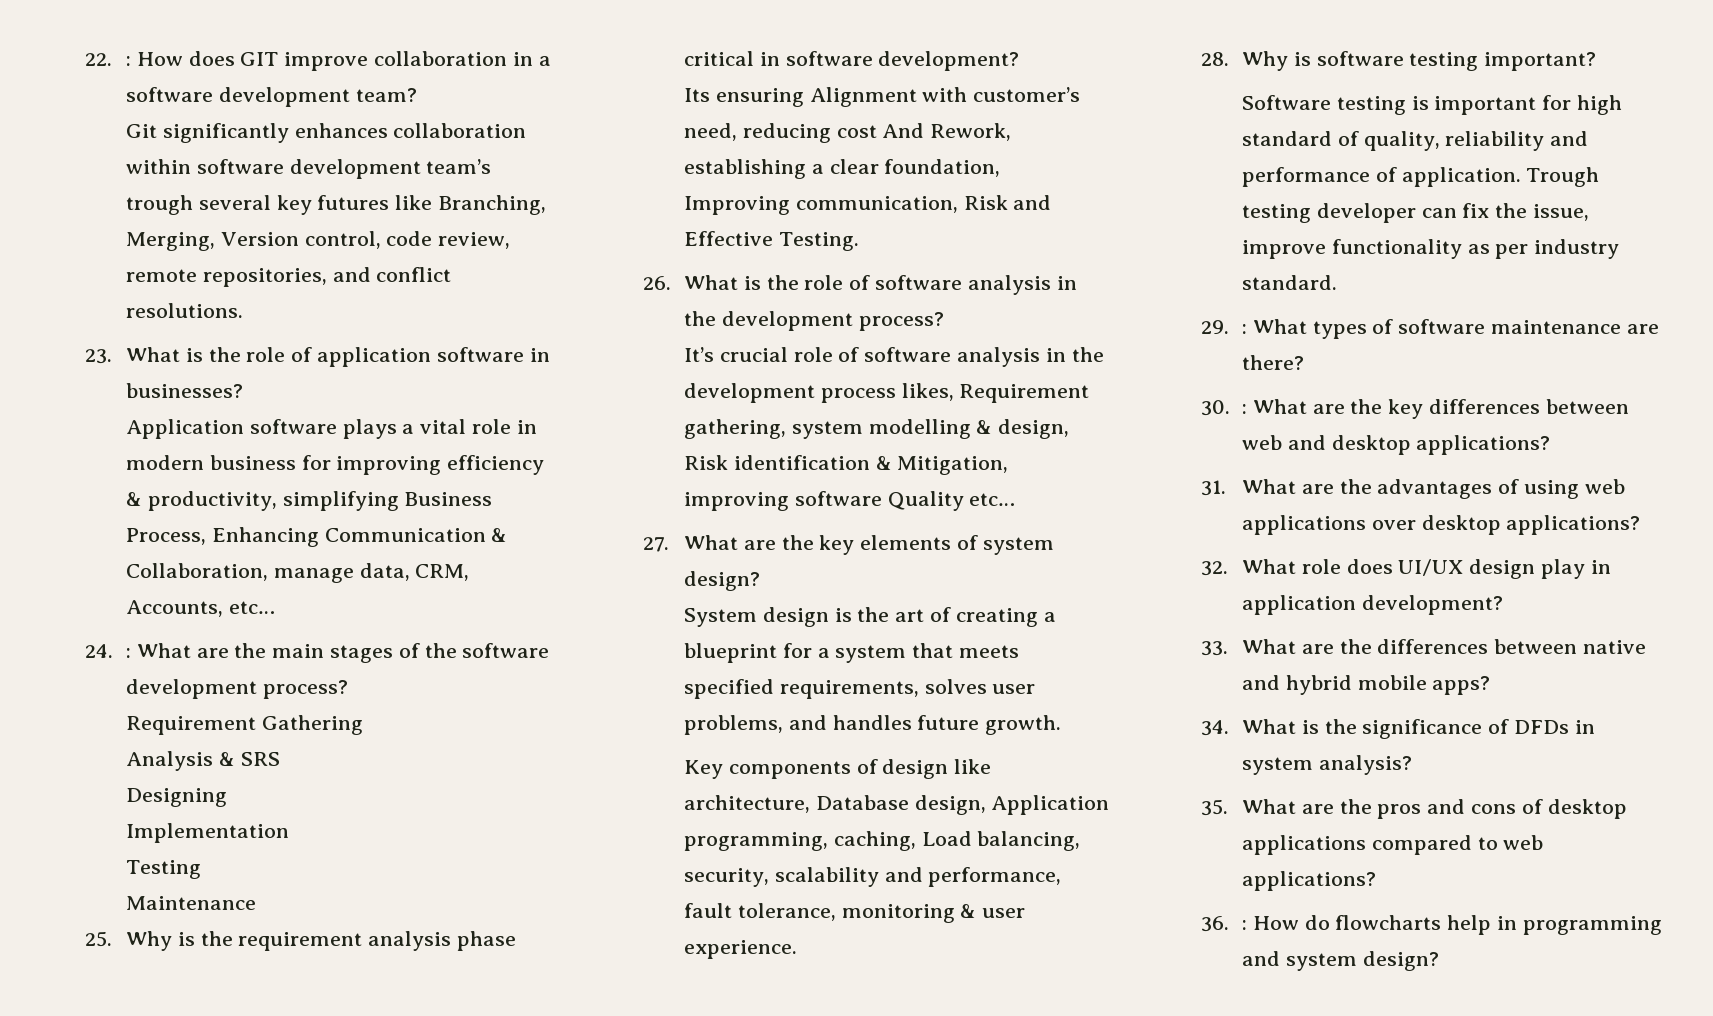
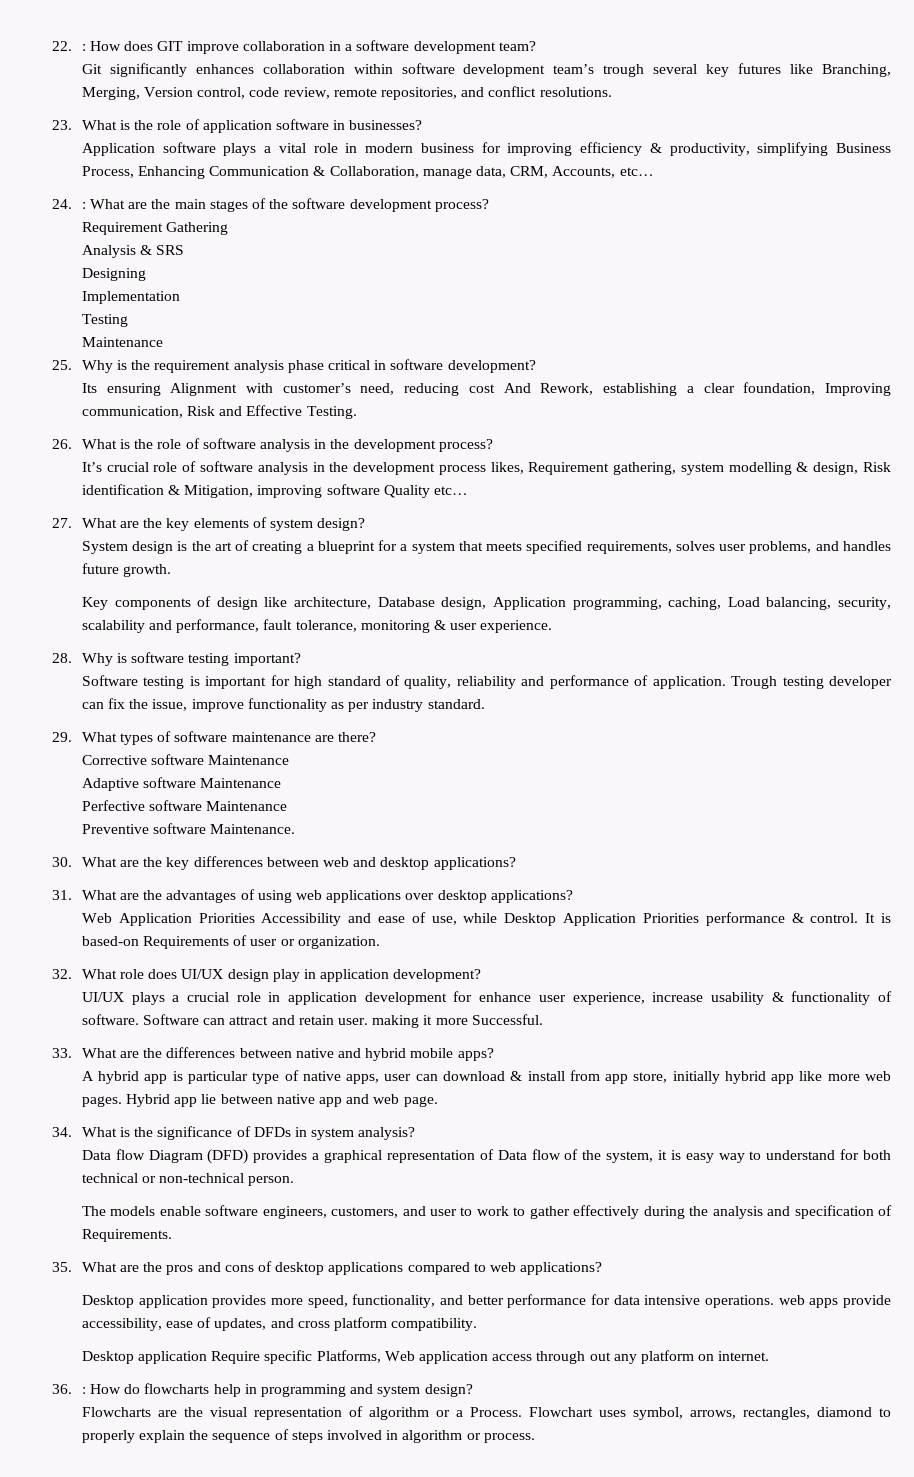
- 29. : What types of software maintenance are there?
+ 29. What types of software maintenance are there?
+ Corrective software Maintenance
+ Adaptive software Maintenance
+ Perfective software Maintenance
+ Preventive software Maintenance.
- 30. : What are the key differences between web and desktop applications?
+ 30. What are the key differences between web and desktop applications?
+ Web Application Priorities Accessibility and ease of use, while Desktop Application Priorities performance & control. It is based-on Requirements of user or organization.
+ UI/UX plays a crucial role in application development for enhance user experience, increase usability & functionality of software. Software can attract and retain user. making it more Successful.
+ A hybrid app is particular type of native apps, user can download & install from app store, initially hybrid app like more web pages. Hybrid app lie between native app and web page.
+ Data flow Diagram (DFD) provides a graphical representation of Data flow of the system, it is easy way to understand for both technical or non-technical person.
+ The models enable software engineers, customers, and user to work to gather effectively during the analysis and specification of Requirements.
+ Desktop application provides more speed, functionality, and better performance for data intensive operations. web apps provide accessibility, ease of updates, and cross platform compatibility.
+ Desktop application Require specific Platforms, Web application access through out any platform on internet.
+ Flowcharts are the visual representation of algorithm or a Process. Flowchart uses symbol, arrows, rectangles, diamond to properly explain the sequence of steps involved in algorithm or process.

